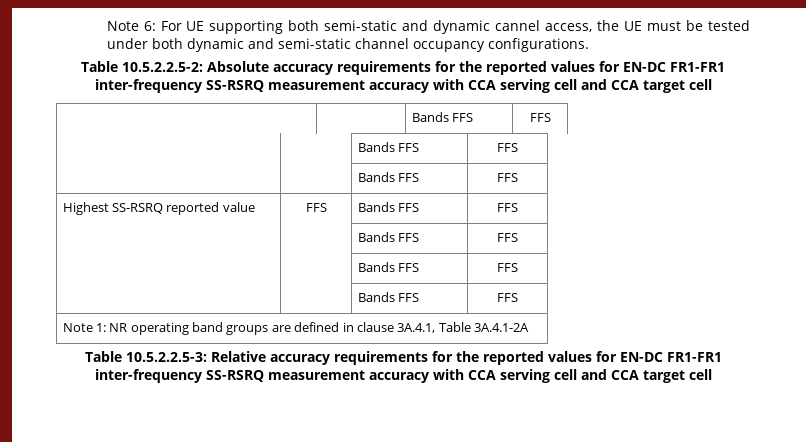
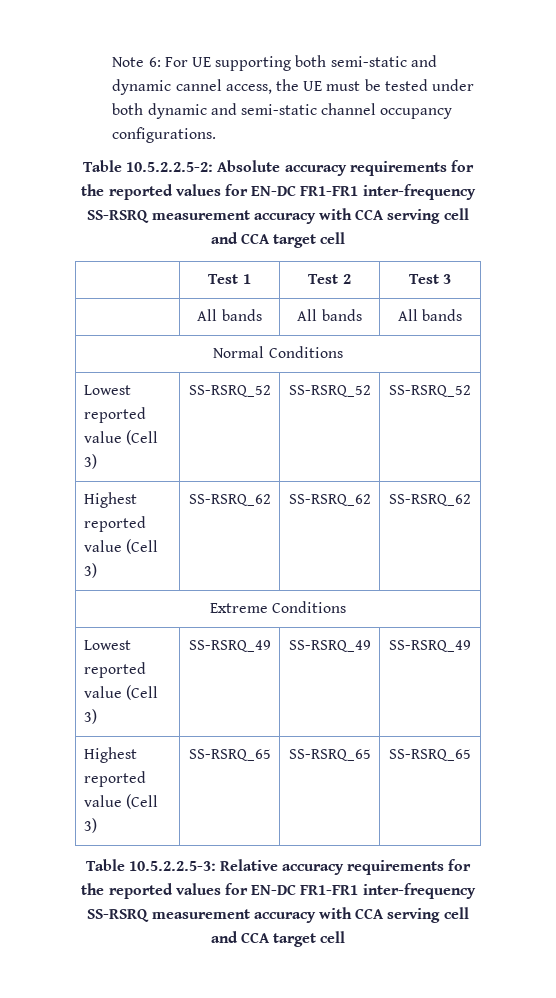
  Table 10.5.2.2.5-2: Absolute accuracy requirements for the reported values for EN-DC FR1-FR1 inter-frequency SS-RSRQ measurement accuracy with CCA serving cell and CCA target cell
- | | Bands FFS | FFS
- | | Bands FFS | FFS
- | | Bands FFS | FFS
- Highest SS-RSRQ reported value | FFS | Bands FFS | FFS
- | | Bands FFS | FFS
- | | Bands FFS | FFS
- | | Bands FFS | FFS
- Note 1: NR operating band groups are defined in clause 3A.4.1, Table 3A.4.1-2A
+ | Test 1 | Test 2 | Test 3
+ | All bands | All bands | All bands
+ Normal Conditions
+ Lowest reported value (Cell 3) | SS-RSRQ_52 | SS-RSRQ_52 | SS-RSRQ_52
+ Highest reported value (Cell 3) | SS-RSRQ_62 | SS-RSRQ_62 | SS-RSRQ_62
+ Extreme Conditions
+ Lowest reported value (Cell 3) | SS-RSRQ_49 | SS-RSRQ_49 | SS-RSRQ_49
+ Highest reported value (Cell 3) | SS-RSRQ_65 | SS-RSRQ_65 | SS-RSRQ_65

